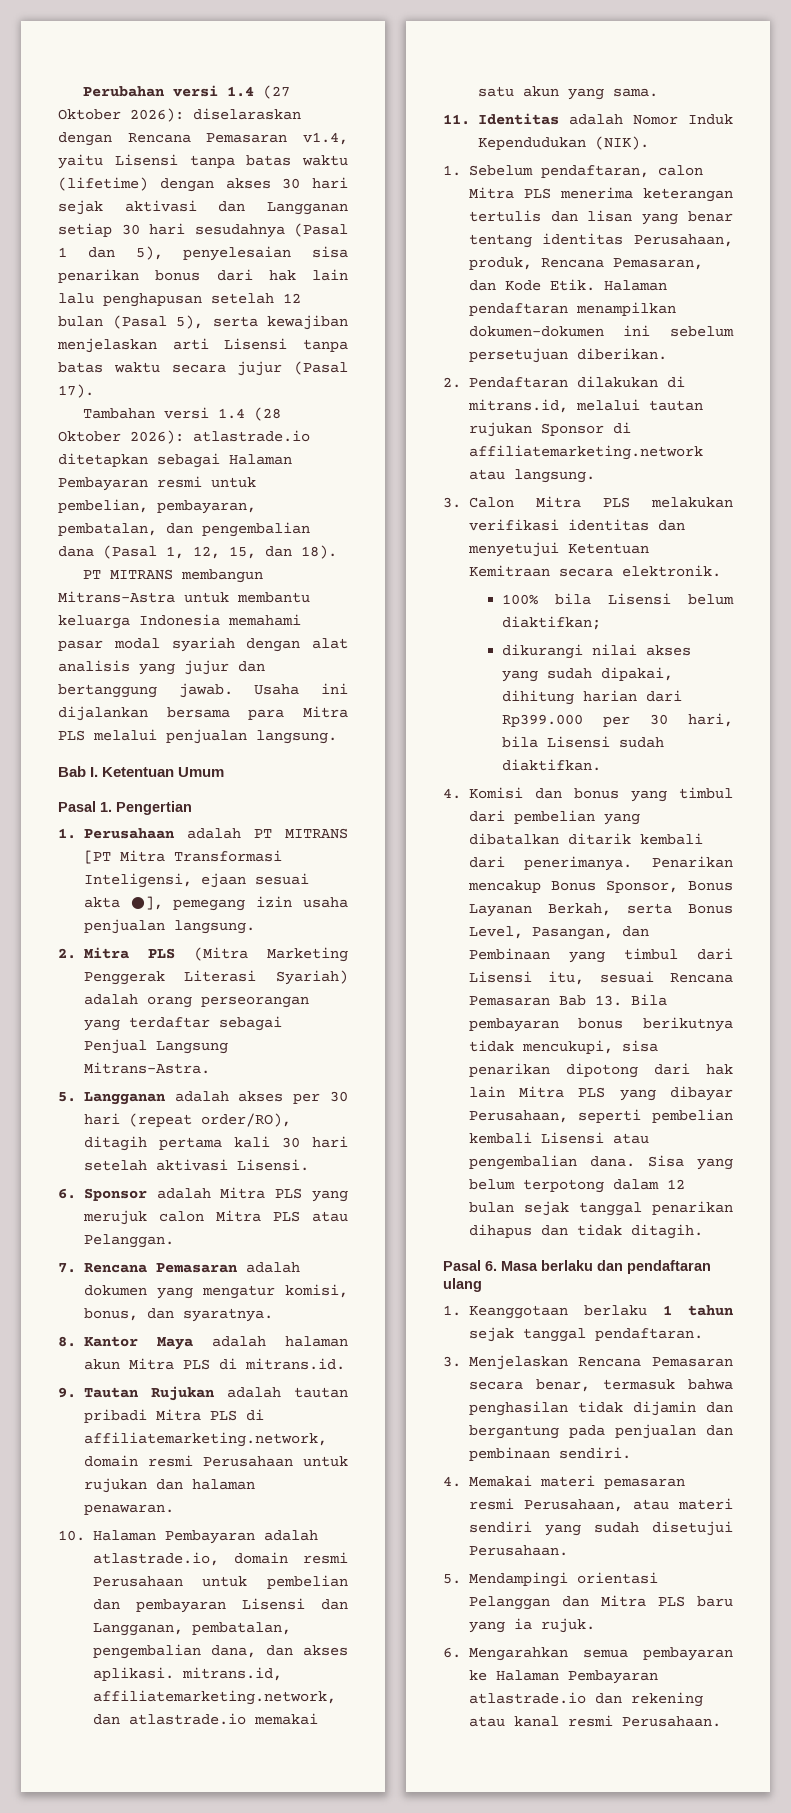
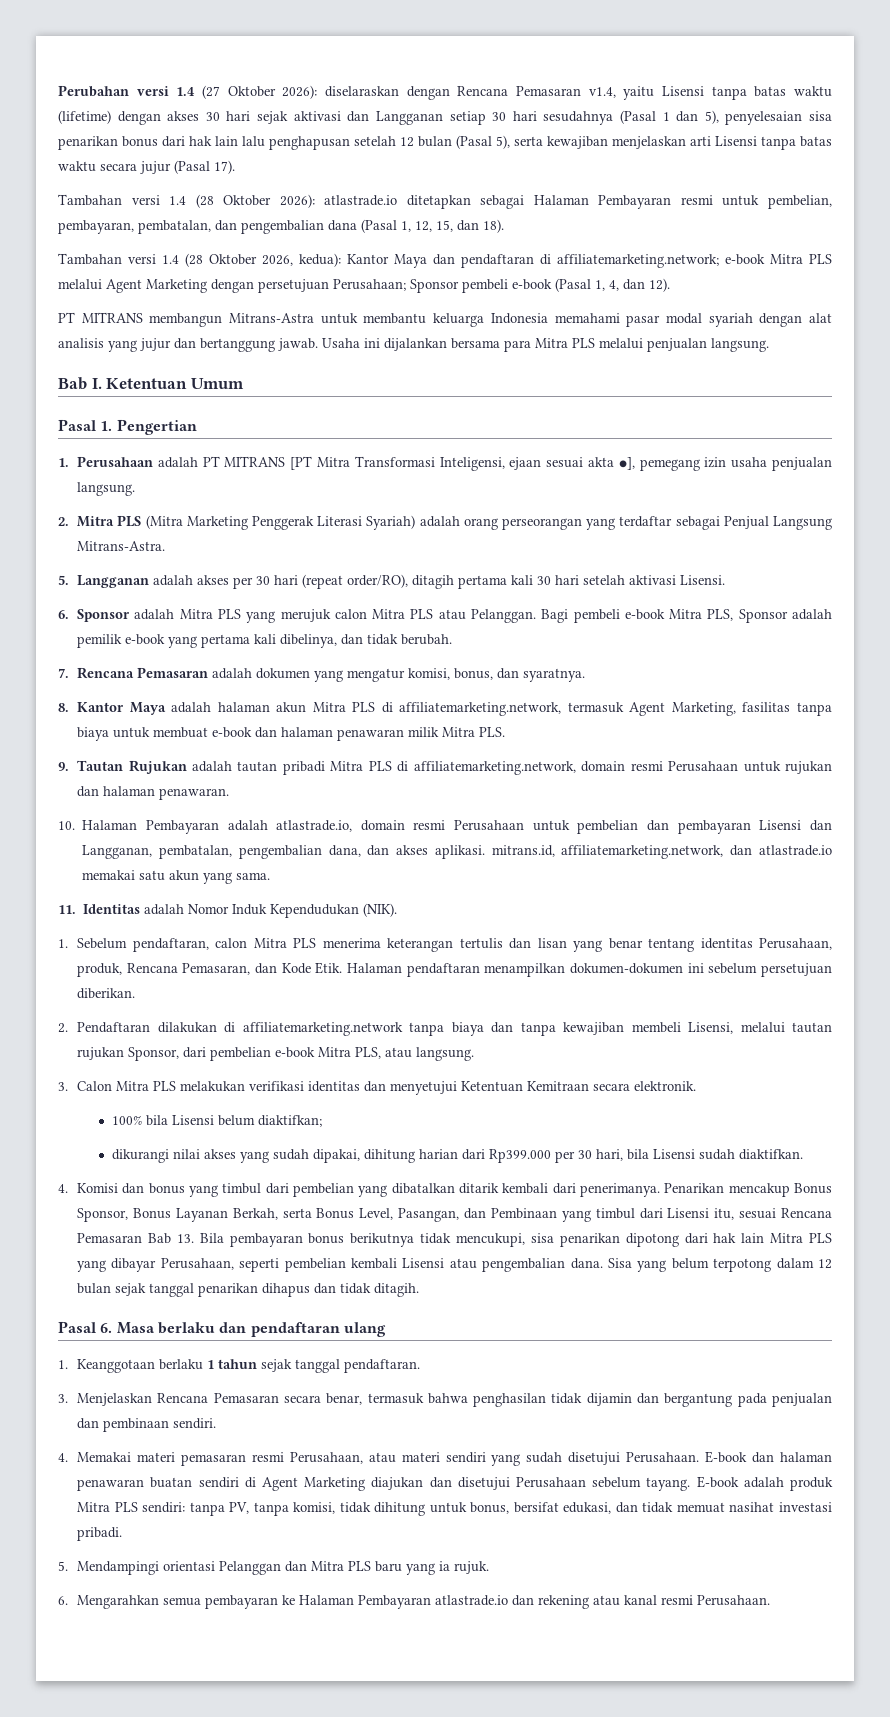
+ Tambahan versi 1.4 (28 Oktober 2026, kedua): Kantor Maya dan pendaftaran di affiliatemarketing.network; e-book Mitra PLS melalui Agent Marketing dengan persetujuan Perusahaan; Sponsor pembeli e-book (Pasal 1, 4, dan 12).
+ Bagi pembeli e-book Mitra PLS, Sponsor adalah pemilik e-book yang pertama kali dibelinya, dan tidak berubah.
- 8. Kantor Maya adalah halaman akun Mitra PLS di mitrans.id.
+ 8. Kantor Maya adalah halaman akun Mitra PLS di affiliatemarketing.network, termasuk Agent Marketing, fasilitas tanpa biaya untuk membuat e-book dan halaman penawaran milik Mitra PLS.
- 2. Pendaftaran dilakukan di mitrans.id, melalui tautan rujukan Sponsor di affiliatemarketing.network atau langsung.
+ 2. Pendaftaran dilakukan di affiliatemarketing.network tanpa biaya dan tanpa kewajiban membeli Lisensi, melalui tautan rujukan Sponsor, dari pembelian e-book Mitra PLS, atau langsung.
+ E-book dan halaman penawaran buatan sendiri di Agent Marketing diajukan dan disetujui Perusahaan sebelum tayang. E-book adalah produk Mitra PLS sendiri: tanpa PV, tanpa komisi, tidak dihitung untuk bonus, bersifat edukasi, dan tidak memuat nasihat investasi pribadi.

